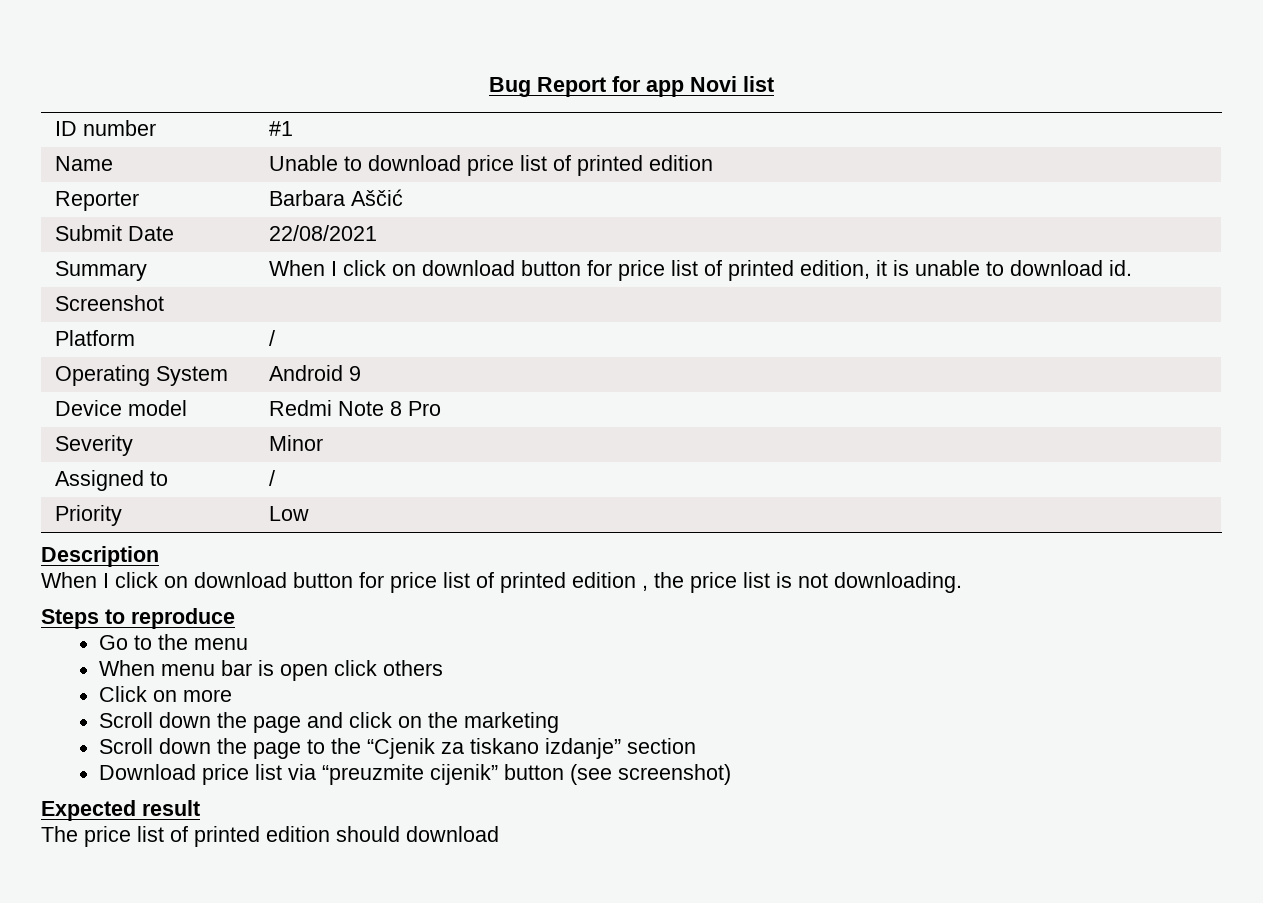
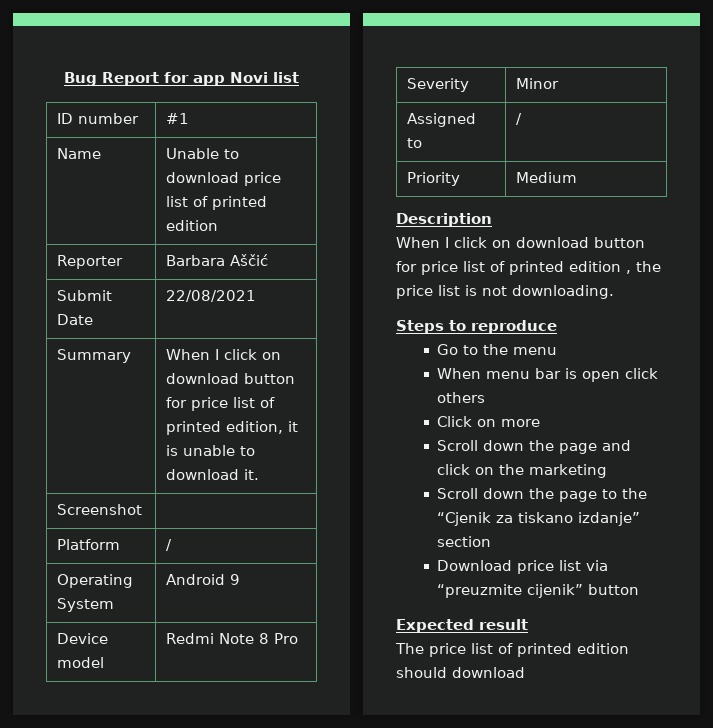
- Summary | When I click on download button for price list of printed edition, it is unable to download id.
+ Summary | When I click on download button for price list of printed edition, it is unable to download it.
- Priority | Low
+ Priority | Medium
- Download price list via “preuzmite cijenik” button (see screenshot)
+ Download price list via “preuzmite cijenik” button

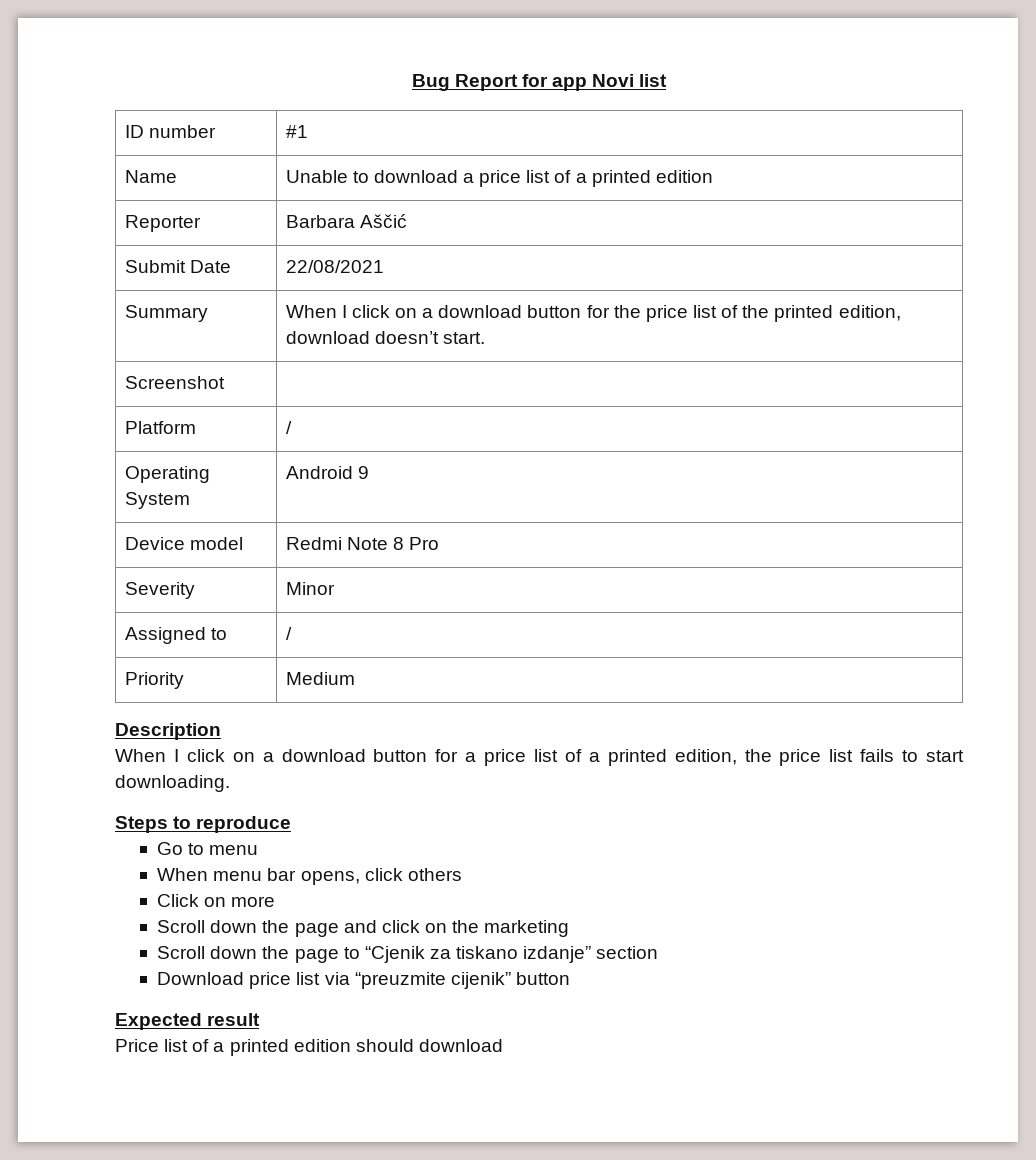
- Name | Unable to download price list of printed edition
+ Name | Unable to download a price list of a printed edition
- Summary | When I click on download button for price list of printed edition, it is unable to download it.
+ Summary | When I click on a download button for the price list of the printed edition, download doesn’t start.
- When I click on download button for price list of printed edition , the price list is not downloading.
+ When I click on a download button for a price list of a printed edition, the price list fails to start downloading.
- Go to the menu
+ Go to menu
- When menu bar is open click others
+ When menu bar opens, click others
- Scroll down the page to the “Cjenik za tiskano izdanje” section
+ Scroll down the page to “Cjenik za tiskano izdanje” section
- The price list of printed edition should download
+ Price list of a printed edition should download

